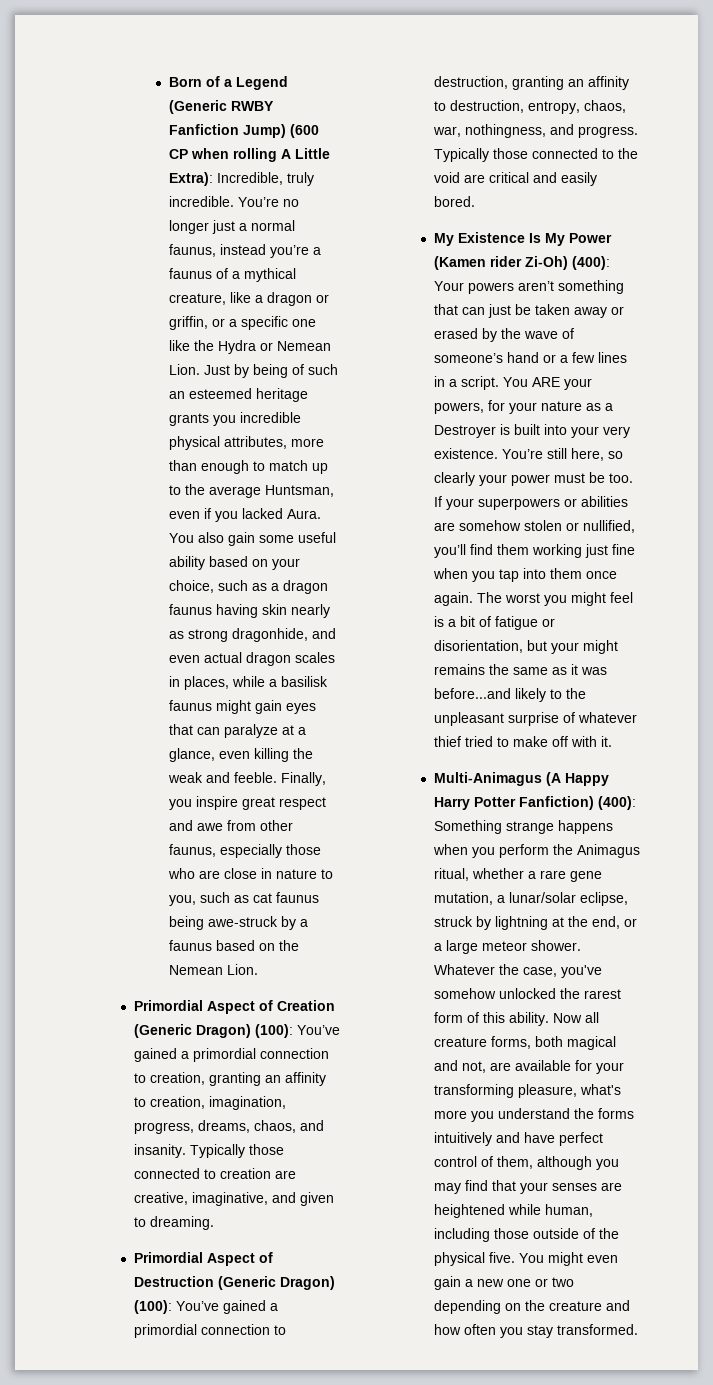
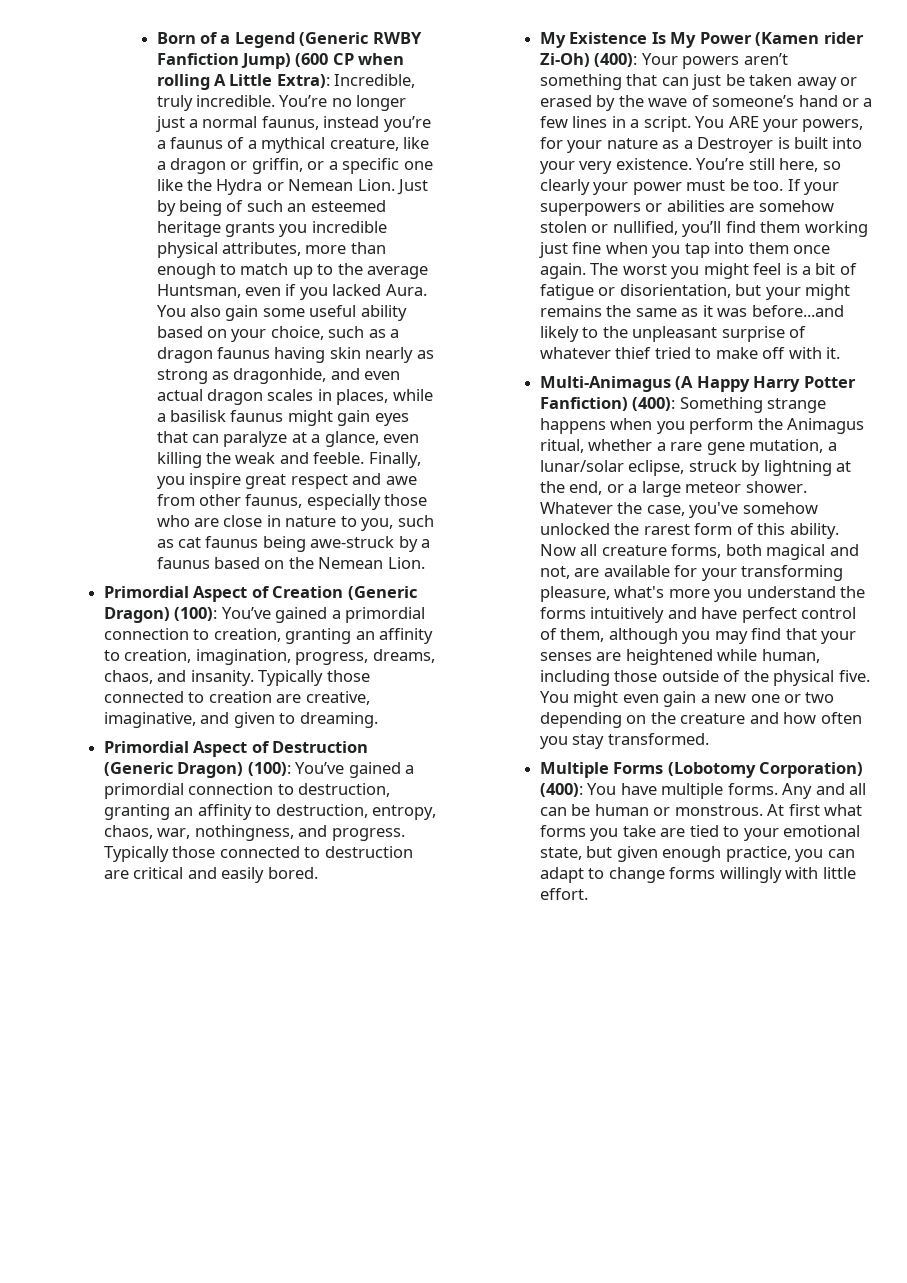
- You also gain some useful ability based on your choice, such as a dragon faunus having skin nearly as strong dragonhide, and even actual dragon scales in places, while a basilisk faunus might gain eyes that can paralyze at a glance, even killing the weak and feeble.
+ You also gain some useful ability based on your choice, such as a dragon faunus having skin nearly as strong as dragonhide, and even actual dragon scales in places, while a basilisk faunus might gain eyes that can paralyze at a glance, even killing the weak and feeble.
- Typically those connected to the void are critical and easily bored.
+ Typically those connected to destruction are critical and easily bored.
+ Multiple Forms (Lobotomy Corporation) (400): You have multiple forms. Any and all can be human or monstrous. At first what forms you take are tied to your emotional state, but given enough practice, you can adapt to change forms willingly with little effort.

